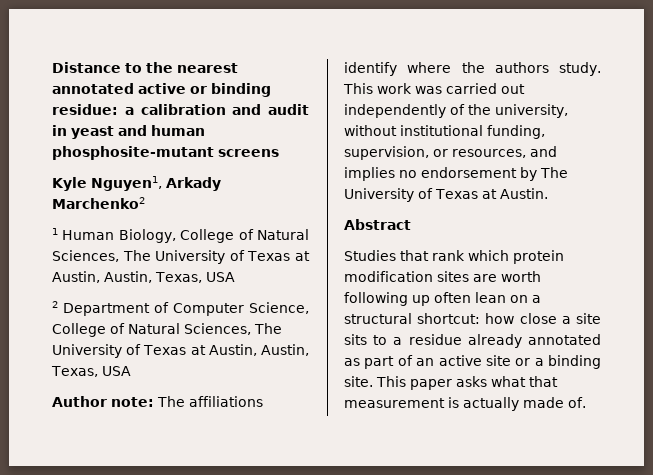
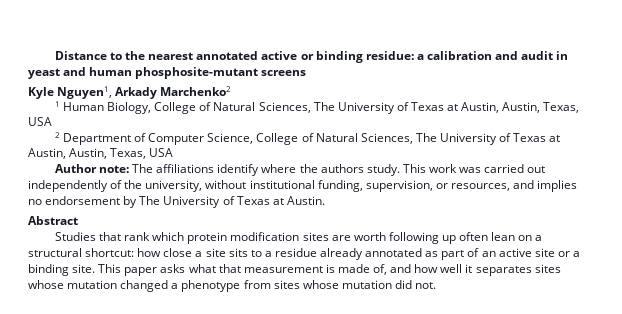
- This paper asks what that measurement is actually made of.
+ This paper asks what that measurement is made of, and how well it separates sites whose mutation changed a phenotype from sites whose mutation did not.

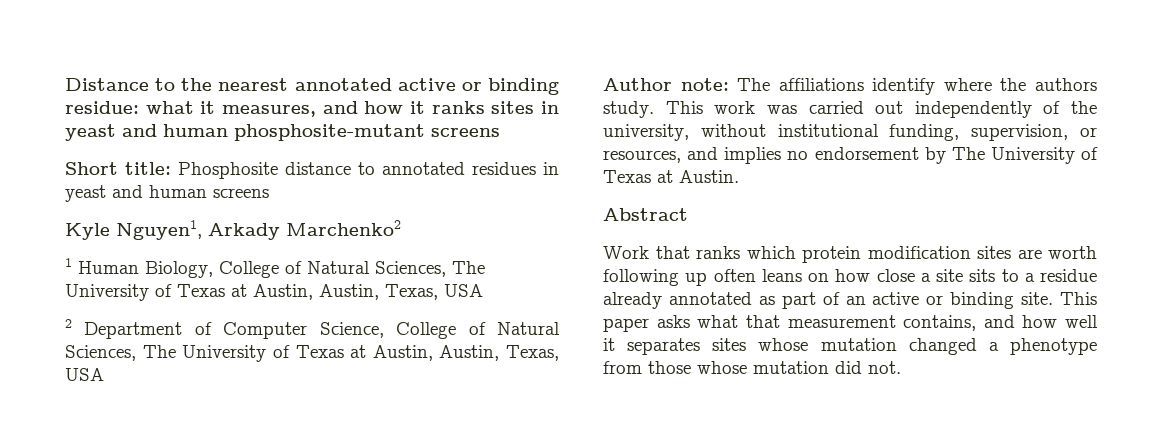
- Distance to the nearest annotated active or binding residue: a calibration and audit in yeast and human phosphosite-mutant screens
+ Distance to the nearest annotated active or binding residue: what it measures, and how it ranks sites in yeast and human phosphosite-mutant screens
+ Short title: Phosphosite distance to annotated residues in yeast and human screens
- Studies that rank which protein modification sites are worth following up often lean on a structural shortcut: how close a site sits to a residue already annotated as part of an active site or a binding site.
+ Work that ranks which protein modification sites are worth following up often leans on how close a site sits to a residue already annotated as part of an active or binding site.
- This paper asks what that measurement is made of, and how well it separates sites whose mutation changed a phenotype from sites whose mutation did not.
+ This paper asks what that measurement contains, and how well it separates sites whose mutation changed a phenotype from those whose mutation did not.

